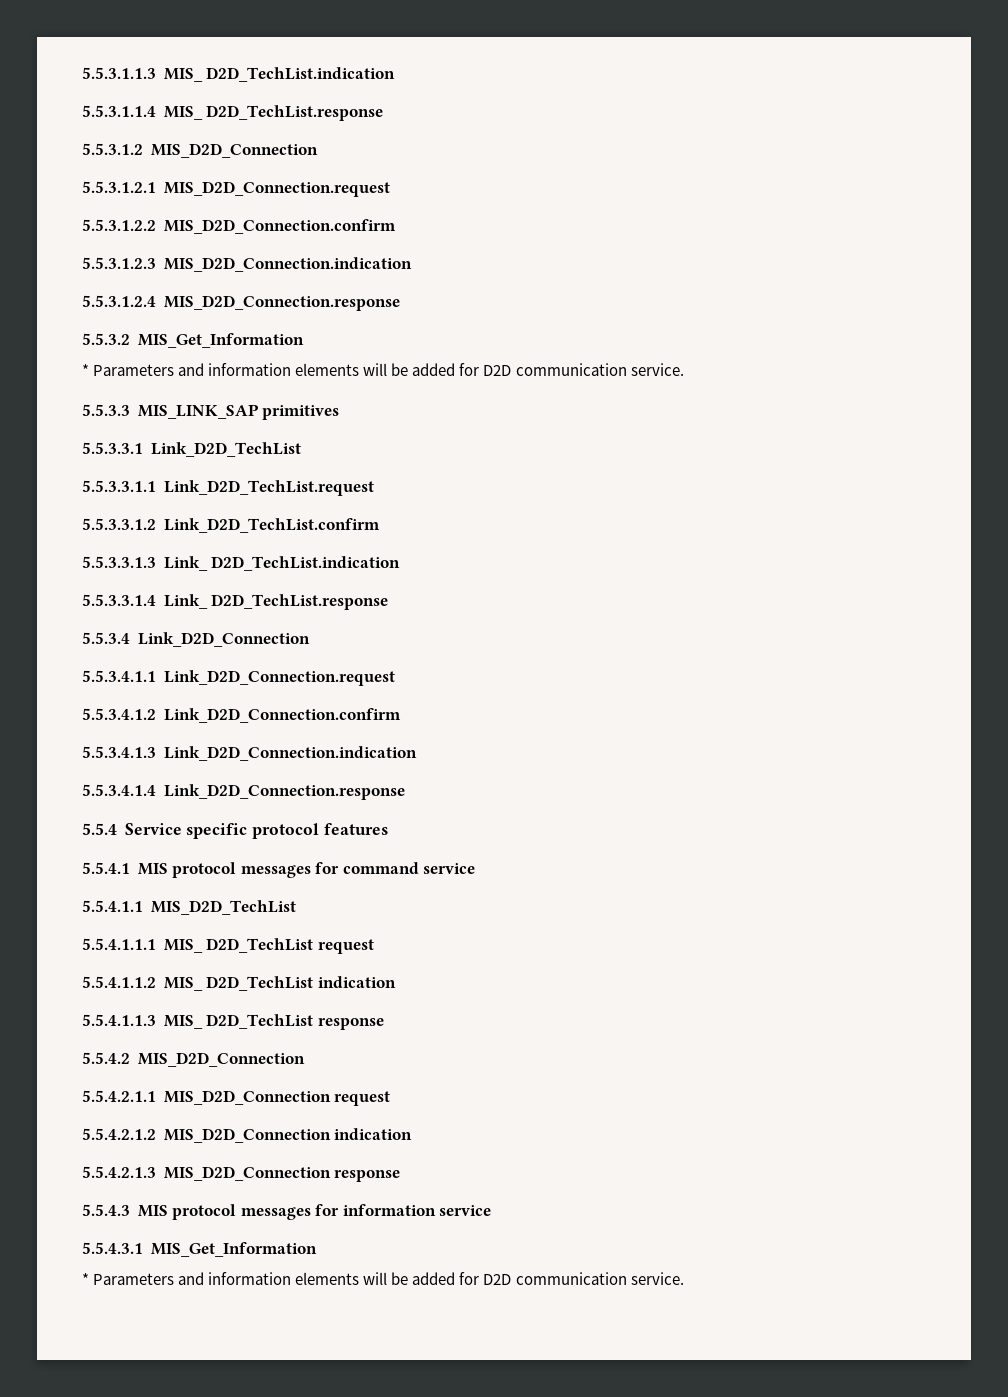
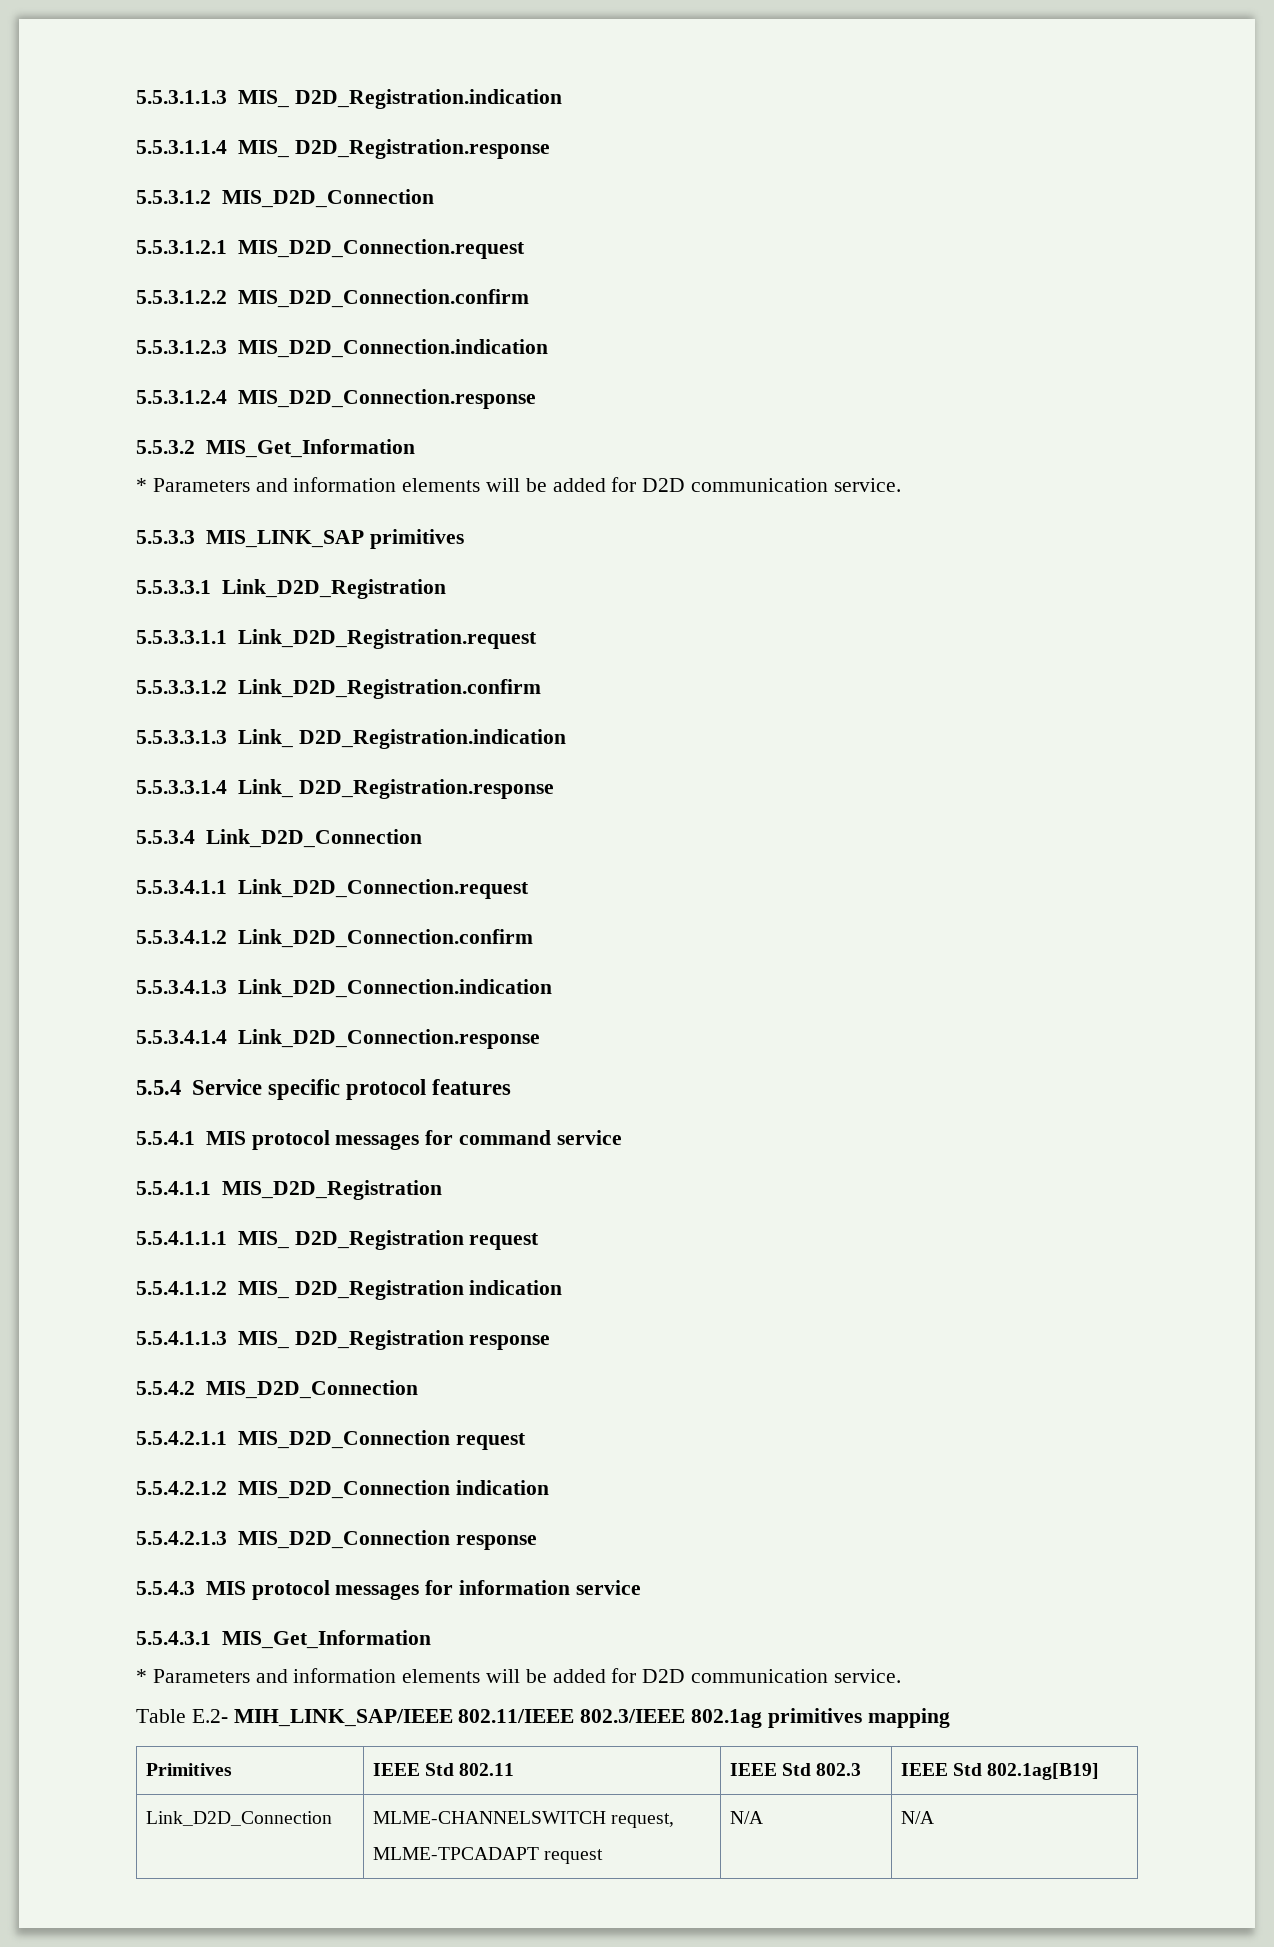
- 5.5.3.1.1.3 MIS_ D2D_TechList.indication
+ 5.5.3.1.1.3 MIS_ D2D_Registration.indication
- 5.5.3.1.1.4 MIS_ D2D_TechList.response
+ 5.5.3.1.1.4 MIS_ D2D_Registration.response
- 5.5.3.3.1 Link_D2D_TechList
+ 5.5.3.3.1 Link_D2D_Registration
- 5.5.3.3.1.1 Link_D2D_TechList.request
+ 5.5.3.3.1.1 Link_D2D_Registration.request
- 5.5.3.3.1.2 Link_D2D_TechList.confirm
+ 5.5.3.3.1.2 Link_D2D_Registration.confirm
- 5.5.3.3.1.3 Link_ D2D_TechList.indication
+ 5.5.3.3.1.3 Link_ D2D_Registration.indication
- 5.5.3.3.1.4 Link_ D2D_TechList.response
+ 5.5.3.3.1.4 Link_ D2D_Registration.response
- 5.5.4.1.1 MIS_D2D_TechList
+ 5.5.4.1.1 MIS_D2D_Registration
- 5.5.4.1.1.1 MIS_ D2D_TechList request
+ 5.5.4.1.1.1 MIS_ D2D_Registration request
- 5.5.4.1.1.2 MIS_ D2D_TechList indication
+ 5.5.4.1.1.2 MIS_ D2D_Registration indication
- 5.5.4.1.1.3 MIS_ D2D_TechList response
+ 5.5.4.1.1.3 MIS_ D2D_Registration response
+ Table E.2- MIH_LINK_SAP/IEEE 802.11/IEEE 802.3/IEEE 802.1ag primitives mapping
+ Primitives | IEEE Std 802.11 | IEEE Std 802.3 | IEEE Std 802.1ag[B19]
+ Link_D2D_Connection | MLME-CHANNELSWITCH request,
+ MLME-TPCADAPT request | N/A | N/A

